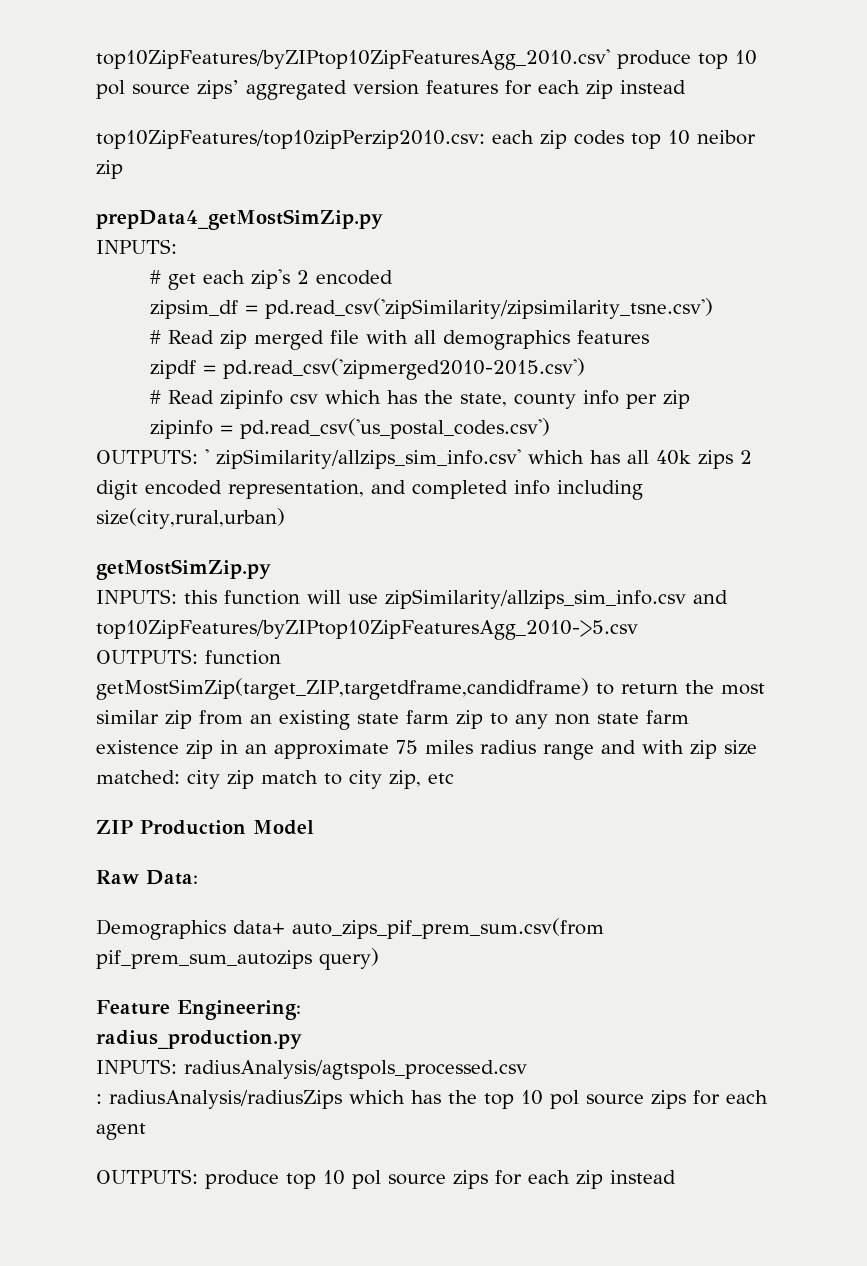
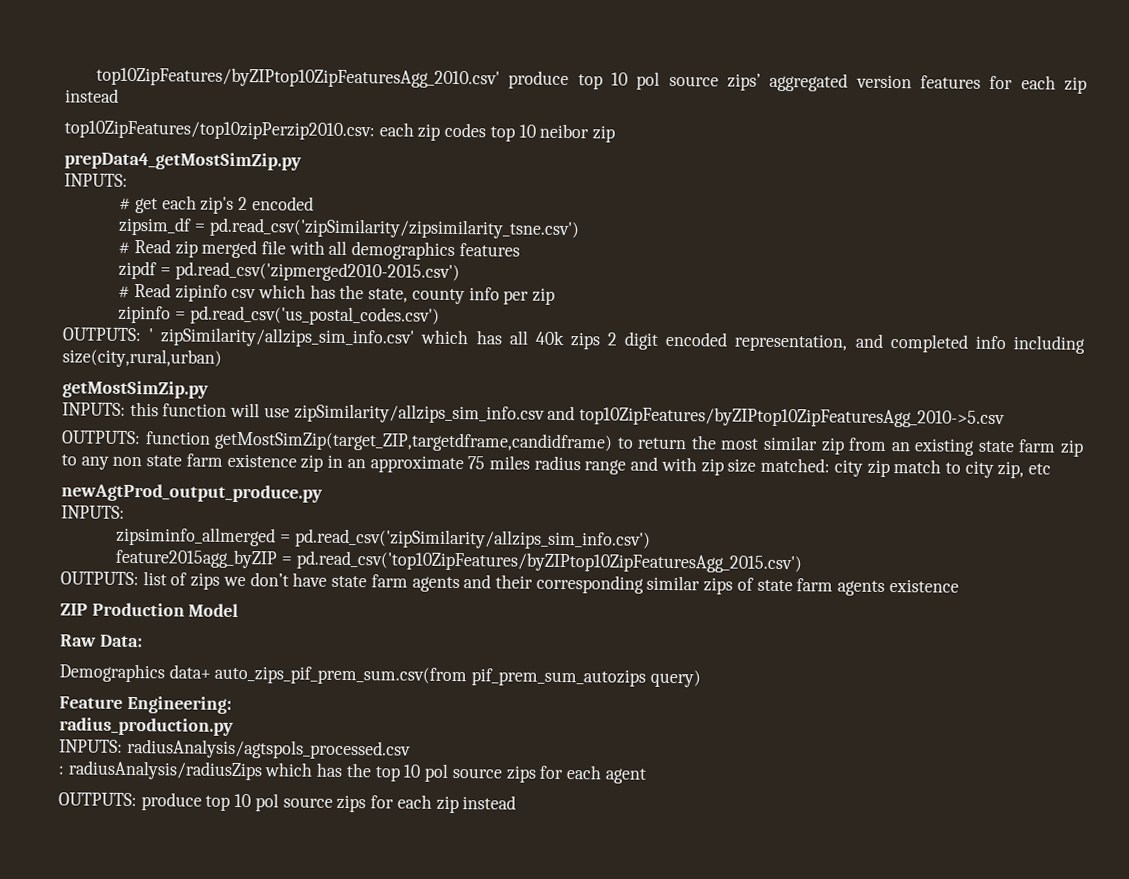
+ newAgtProd_output_produce.py
+ INPUTS:
+ zipsiminfo_allmerged = pd.read_csv('zipSimilarity/allzips_sim_info.csv')
+ feature2015agg_byZIP = pd.read_csv('top10ZipFeatures/byZIPtop10ZipFeaturesAgg_2015.csv')
+ OUTPUTS: list of zips we don’t have state farm agents and their corresponding similar zips of state farm agents existence

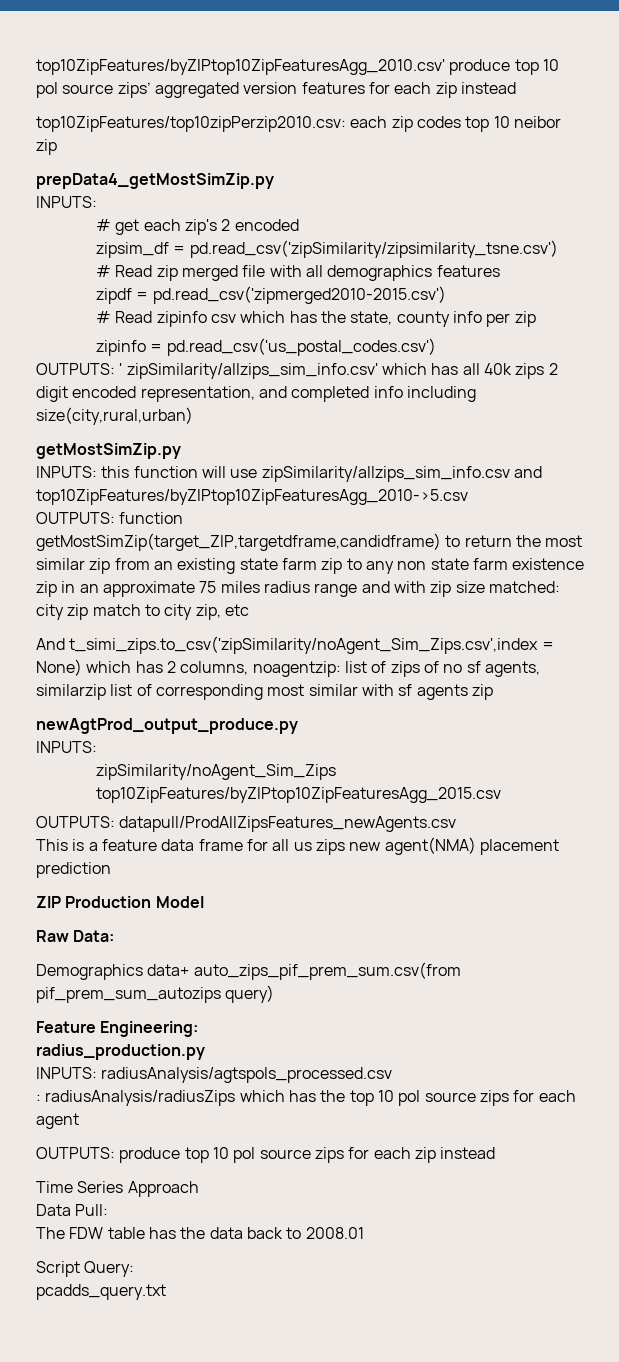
+ And t_simi_zips.to_csv('zipSimilarity/noAgent_Sim_Zips.csv',index = None) which has 2 columns, noagentzip: list of zips of no sf agents, similarzip list of corresponding most similar with sf agents zip
  newAgtProd_output_produce.py
  INPUTS:
- zipsiminfo_allmerged = pd.read_csv('zipSimilarity/allzips_sim_info.csv')
- feature2015agg_byZIP = pd.read_csv('top10ZipFeatures/byZIPtop10ZipFeaturesAgg_2015.csv')
- OUTPUTS: list of zips we don’t have state farm agents and their corresponding similar zips of state farm agents existence
+ zipSimilarity/noAgent_Sim_Zips top10ZipFeatures/byZIPtop10ZipFeaturesAgg_2015.csv
+ OUTPUTS: datapull/ProdAllZipsFeatures_newAgents.csv
+ This is a feature data frame for all us zips new agent(NMA) placement prediction
+ Time Series Approach
+ Data Pull:
+ The FDW table has the data back to 2008.01
+ Script Query:
+ pcadds_query.txt

